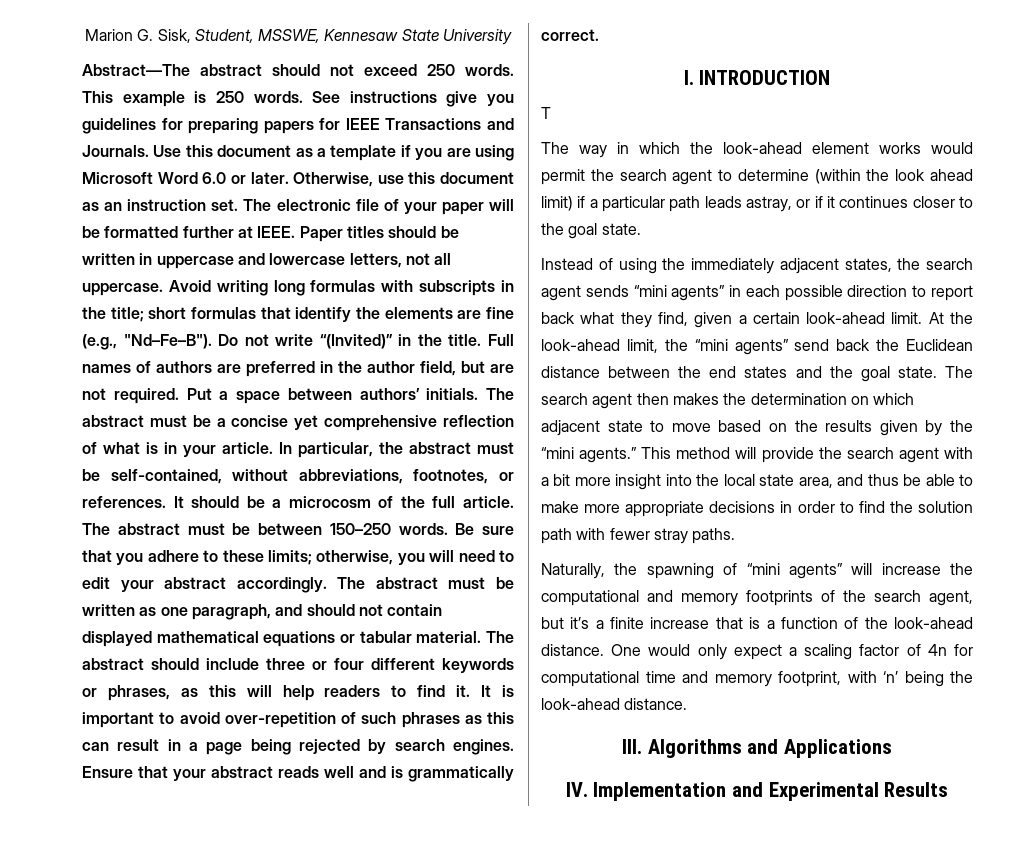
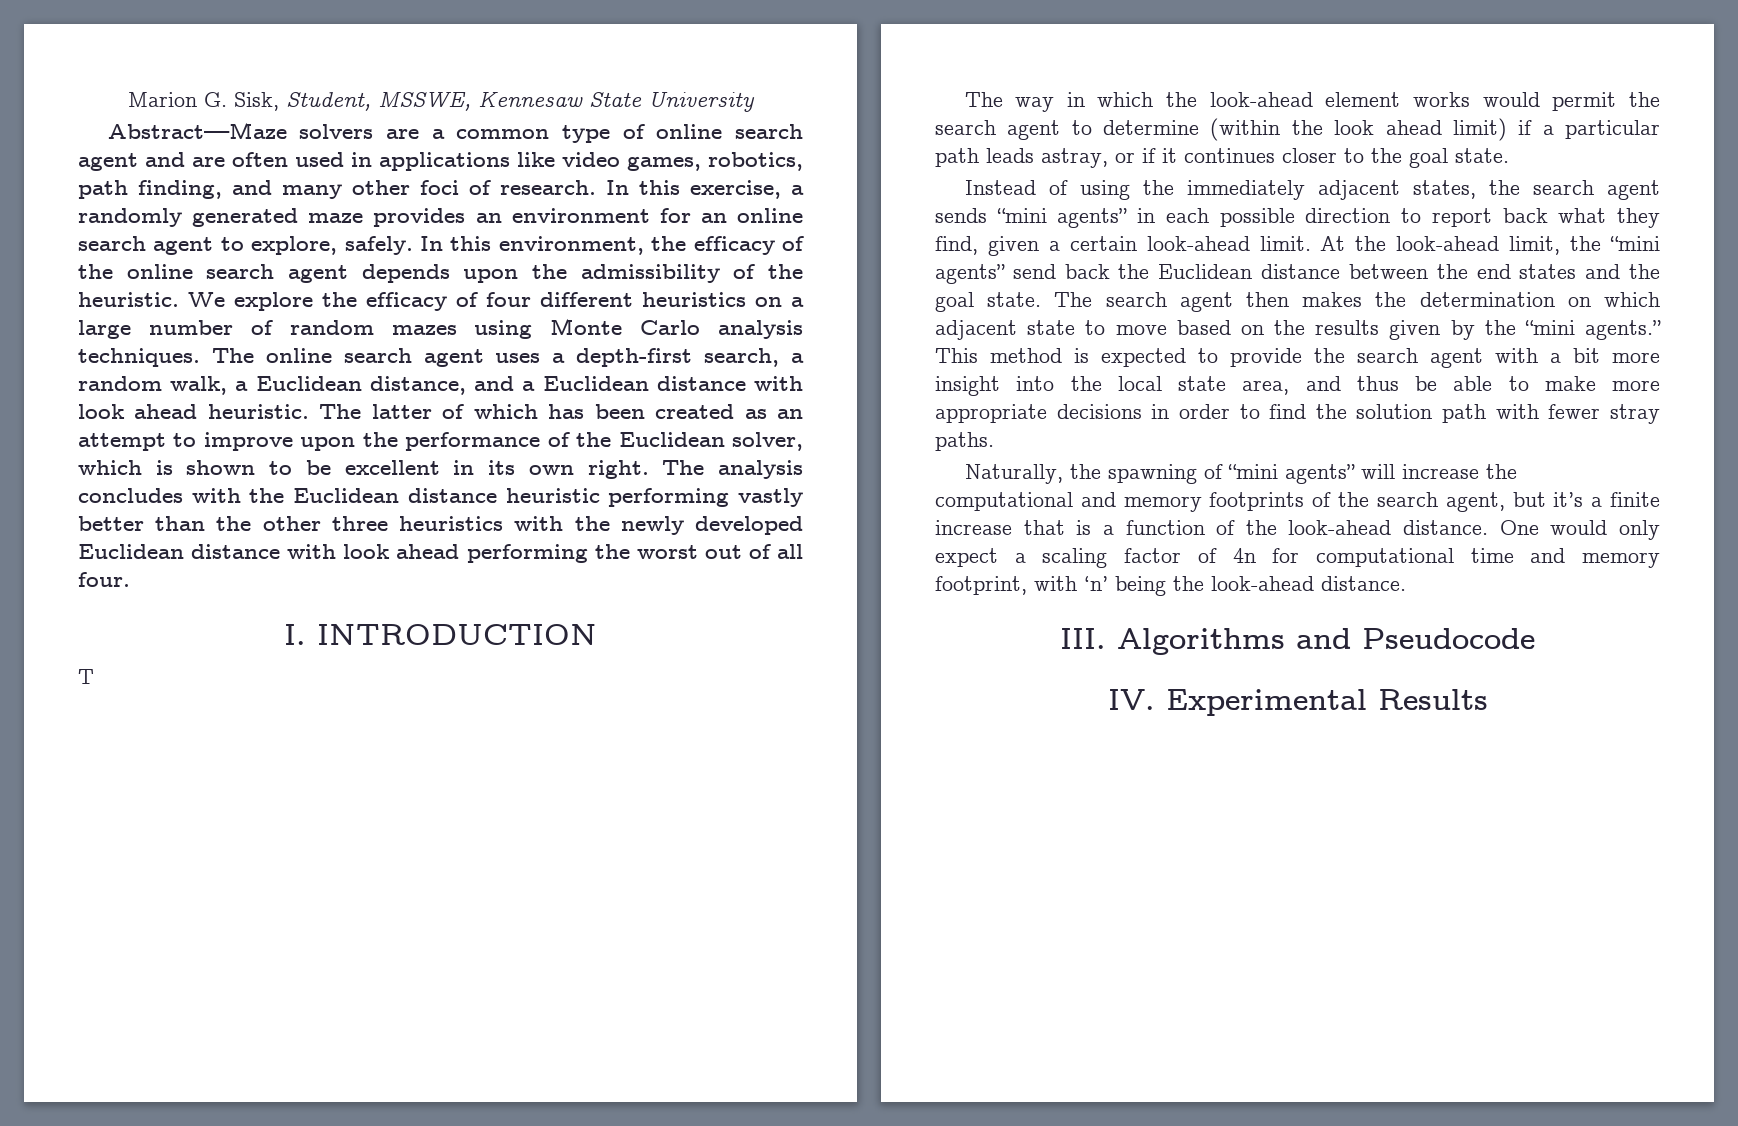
- Abstract—The abstract should not exceed 250 words. This example is 250 words. See instructions give you guidelines for preparing papers for IEEE Transactions and Journals. Use this document as a template if you are using Microsoft Word 6.0 or later. Otherwise, use this document as an instruction set. The electronic file of your paper will be formatted further at IEEE. Paper titles should be written in uppercase and lowercase letters, not all uppercase. Avoid writing long formulas with subscripts in the title; short formulas that identify the elements are fine (e.g., "Nd–Fe–B"). Do not write “(Invited)” in the title. Full names of authors are preferred in the author field, but are not required. Put a space between authors’ initials. The abstract must be a concise yet comprehensive reflection of what is in your article. In particular, the abstract must be self-contained, without abbreviations, footnotes, or references. It should be a microcosm of the full article. The abstract must be between 150–250 words. Be sure that you adhere to these limits; otherwise, you will need to edit your abstract accordingly. The abstract must be written as one paragraph, and should not contain displayed mathematical equations or tabular material. The abstract should include three or four different keywords or phrases, as this will help readers to find it. It is important to avoid over-repetition of such phrases as this can result in a page being rejected by search engines. Ensure that your abstract reads well and is grammatically correct.
+ Abstract—Maze solvers are a common type of online search agent and are often used in applications like video games, robotics, path finding, and many other foci of research. In this exercise, a randomly generated maze provides an environment for an online search agent to explore, safely. In this environment, the efficacy of the online search agent depends upon the admissibility of the heuristic. We explore the efficacy of four different heuristics on a large number of random mazes using Monte Carlo analysis techniques. The online search agent uses a depth-first search, a random walk, a Euclidean distance, and a Euclidean distance with look ahead heuristic. The latter of which has been created as an attempt to improve upon the performance of the Euclidean solver, which is shown to be excellent in its own right. The analysis concludes with the Euclidean distance heuristic performing vastly better than the other three heuristics with the newly developed Euclidean distance with look ahead performing the worst out of all four.
- This method will provide the search agent with a bit more insight into the local state area, and thus be able to make more appropriate decisions in order to find the solution path with fewer stray paths.
+ This method is expected to provide the search agent with a bit more insight into the local state area, and thus be able to make more appropriate decisions in order to find the solution path with fewer stray paths.
- III. Algorithms and Applications
+ III. Algorithms and Pseudocode
- IV. Implementation and Experimental Results
+ IV. Experimental Results

